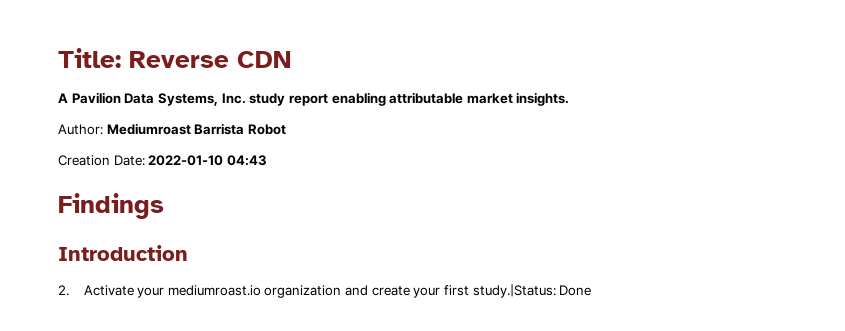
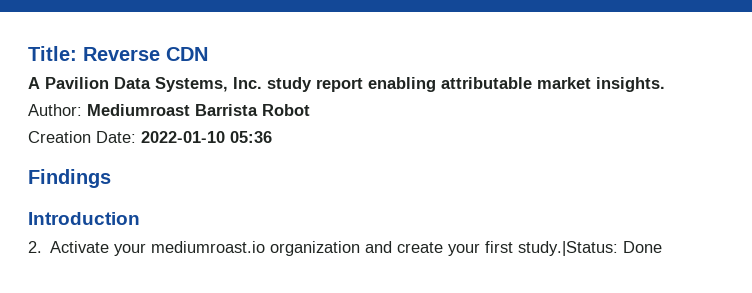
- Creation Date: 2022-01-10 04:43
+ Creation Date: 2022-01-10 05:36

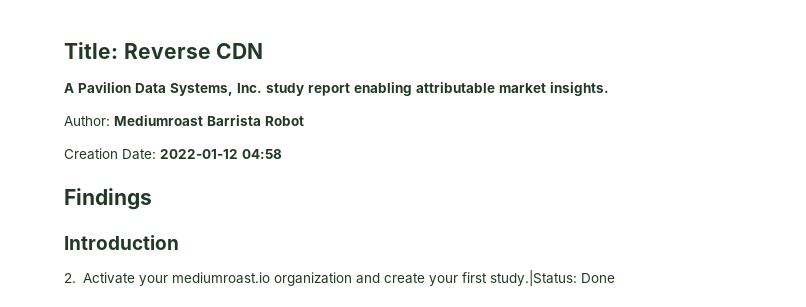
- Creation Date: 2022-01-10 05:36
+ Creation Date: 2022-01-12 04:58

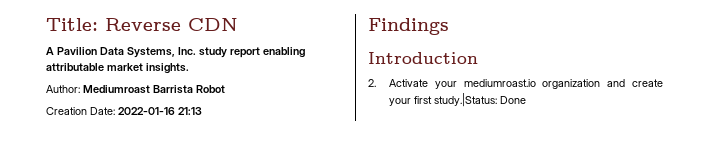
- Creation Date: 2022-01-12 04:58
+ Creation Date: 2022-01-16 21:13

